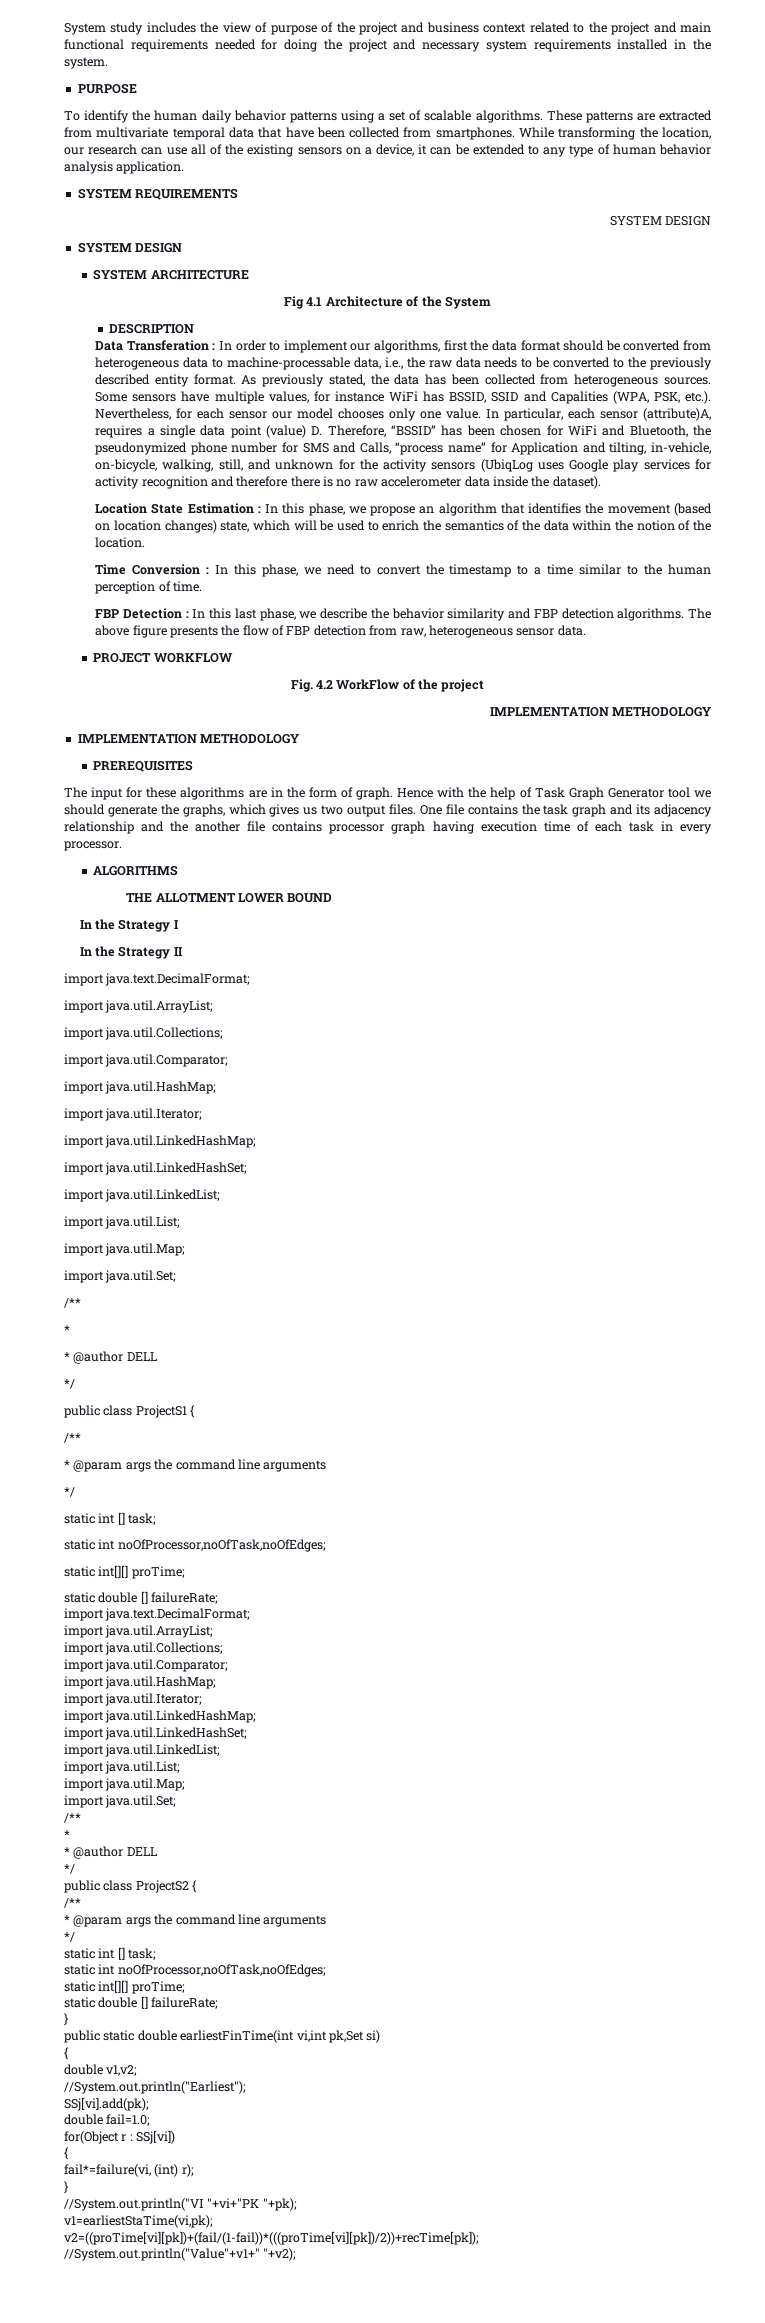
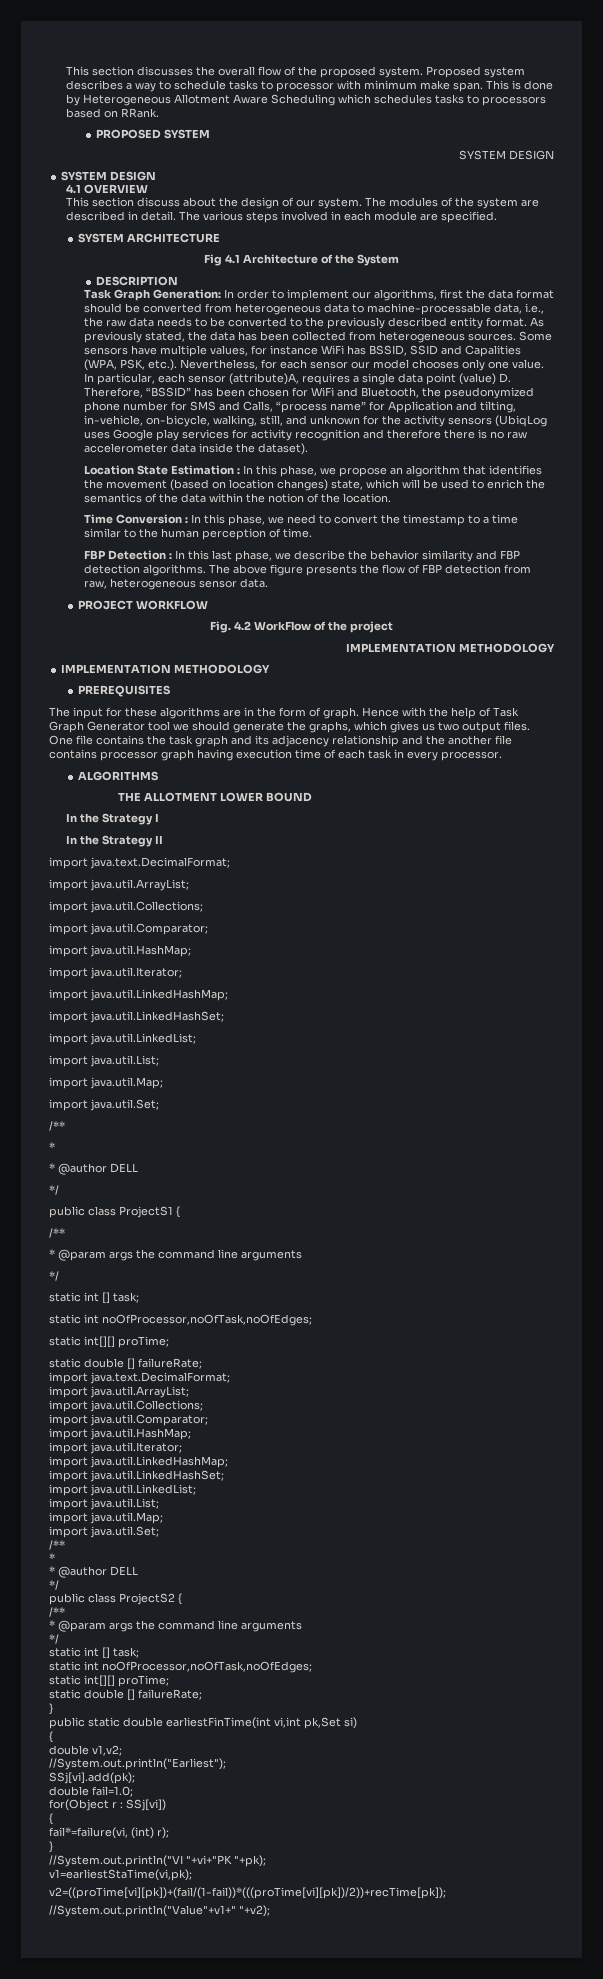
- System study includes the view of purpose of the project and business context related to the project and main functional requirements needed for doing the project and necessary system requirements installed in the system.
- PURPOSE
- To identify the human daily behavior patterns using a set of scalable algorithms. These patterns are extracted from multivariate temporal data that have been collected from smartphones. While transforming the location, our research can use all of the existing sensors on a device, it can be extended to any type of human behavior analysis application.
- SYSTEM REQUIREMENTS
+ This section discusses the overall flow of the proposed system. Proposed system describes a way to schedule tasks to processor with minimum make span. This is done by Heterogeneous Allotment Aware Scheduling which schedules tasks to processors based on RRank.
+ PROPOSED SYSTEM
+ 4.1 OVERVIEW
+ This section discuss about the design of our system. The modules of the system are described in detail. The various steps involved in each module are specified.
- Data Transferation : In order to implement our algorithms, first the data format should be converted from heterogeneous data to machine-processable data, i.e., the raw data needs to be converted to the previously described entity format.
+ Task Graph Generation: In order to implement our algorithms, first the data format should be converted from heterogeneous data to machine-processable data, i.e., the raw data needs to be converted to the previously described entity format.

